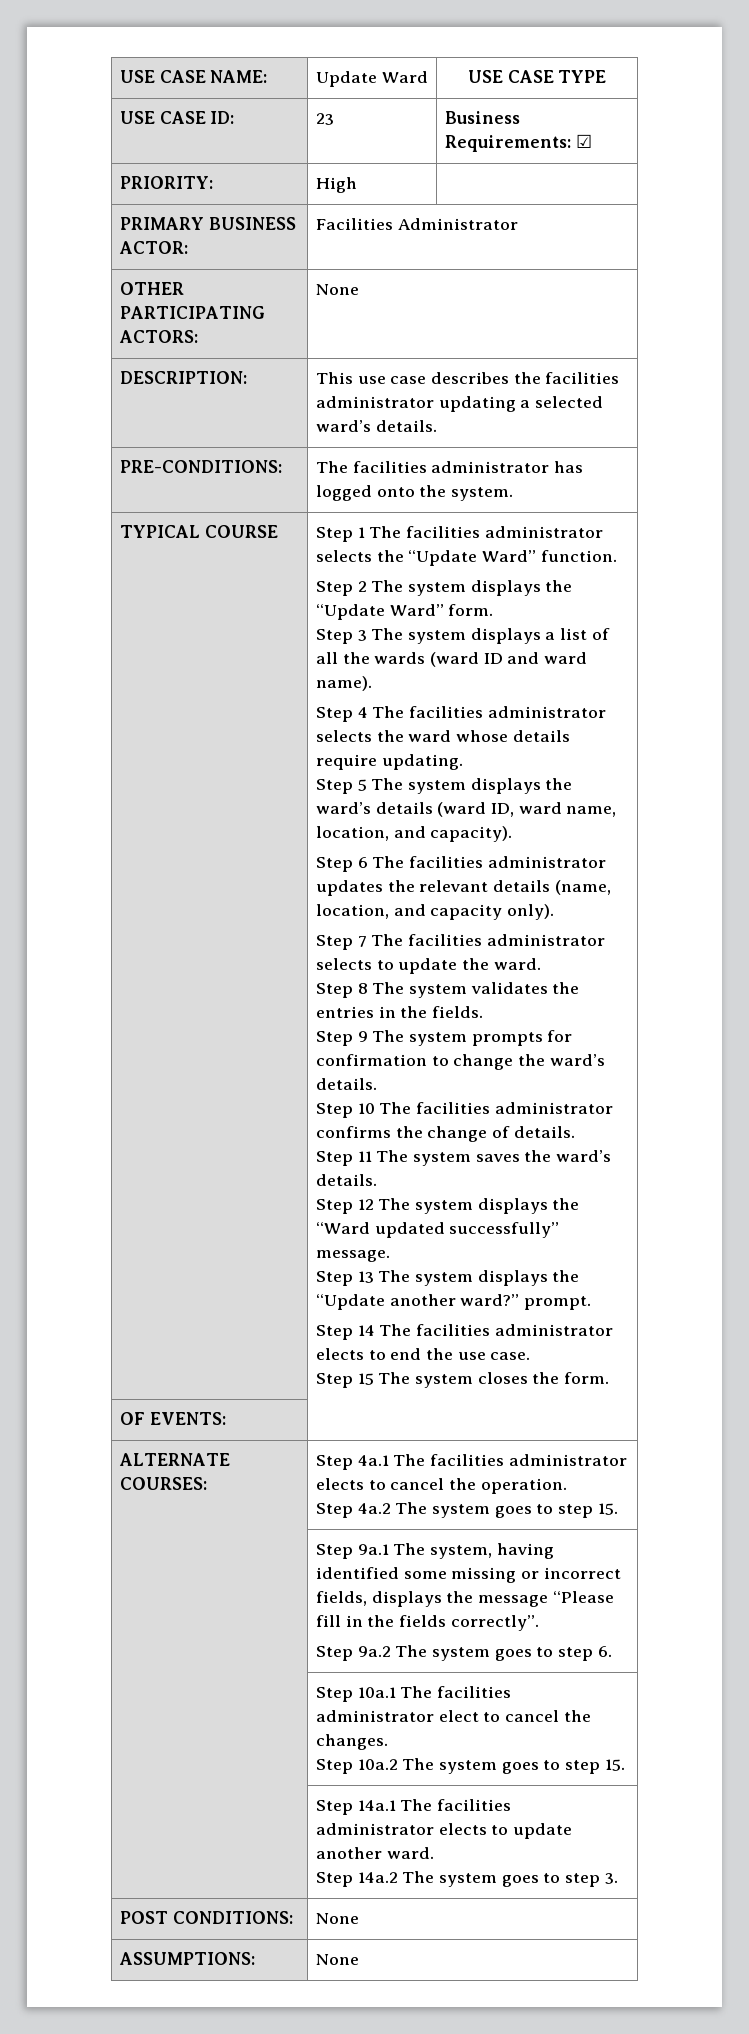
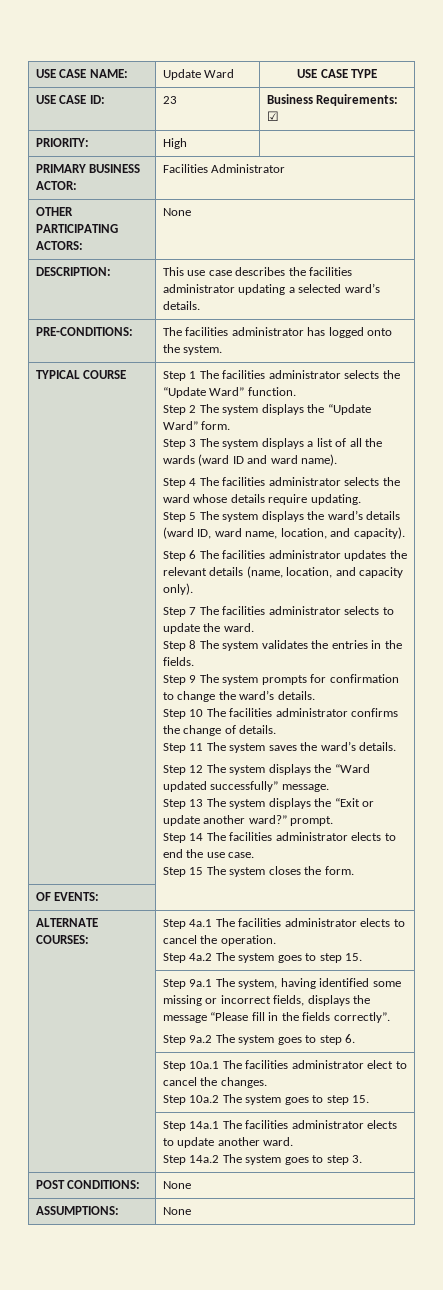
- Step 13 The system displays the “Update another ward?” prompt.
+ Step 13 The system displays the “Exit or update another ward?” prompt.

